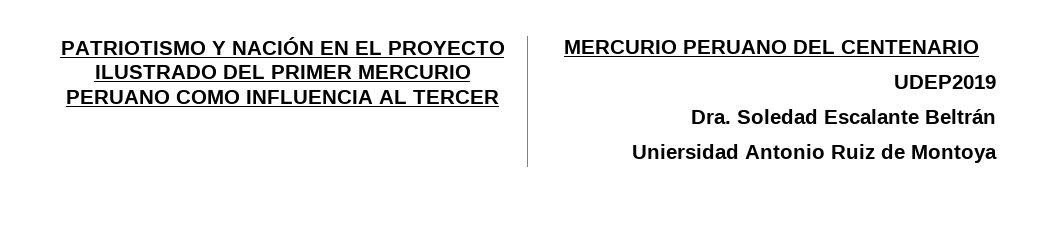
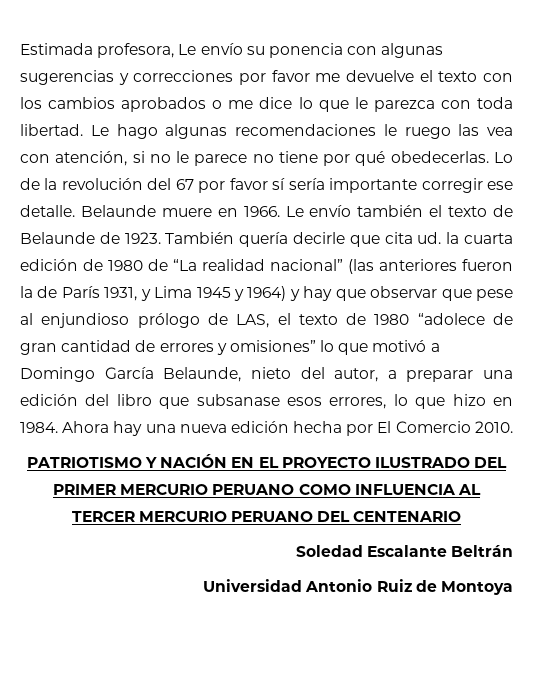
+ Estimada profesora, Le envío su ponencia con algunas sugerencias y correcciones por favor me devuelve el texto con los cambios aprobados o me dice lo que le parezca con toda libertad. Le hago algunas recomendaciones le ruego las vea con atención, si no le parece no tiene por qué obedecerlas. Lo de la revolución del 67 por favor sí sería importante corregir ese detalle. Belaunde muere en 1966. Le envío también el texto de Belaunde de 1923. También quería decirle que cita ud. la cuarta edición de 1980 de “La realidad nacional” (las anteriores fueron la de París 1931, y Lima 1945 y 1964) y hay que observar que pese al enjundioso prólogo de LAS, el texto de 1980 “adolece de gran cantidad de errores y omisiones” lo que motivó a Domingo García Belaunde, nieto del autor, a preparar una edición del libro que subsanase esos errores, lo que hizo en 1984. Ahora hay una nueva edición hecha por El Comercio 2010.
- UDEP2019
- Dra. Soledad Escalante Beltrán
+ Soledad Escalante Beltrán
- Uniersidad Antonio Ruiz de Montoya
+ Universidad Antonio Ruiz de Montoya

